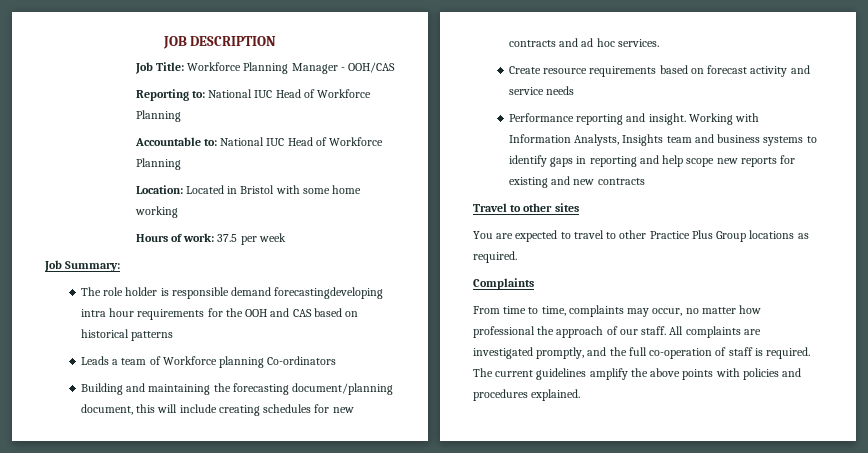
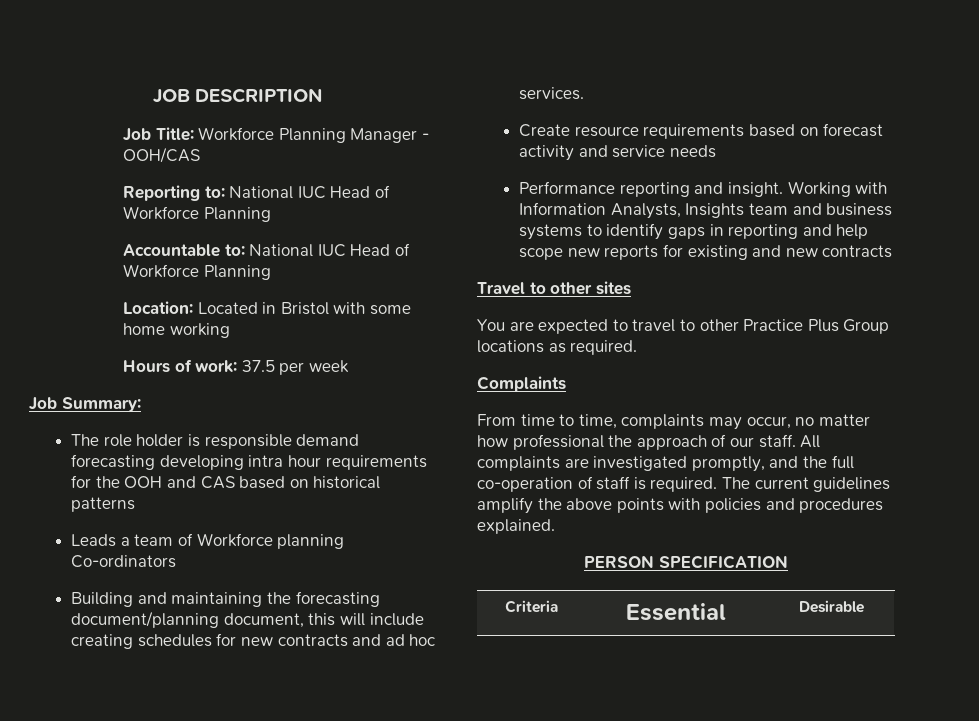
- The role holder is responsible demand forecastingdeveloping intra hour requirements for the OOH and CAS based on historical patterns
+ The role holder is responsible demand forecasting developing intra hour requirements for the OOH and CAS based on historical patterns
+ PERSON SPECIFICATION
+ Criteria | Essential | Desirable

